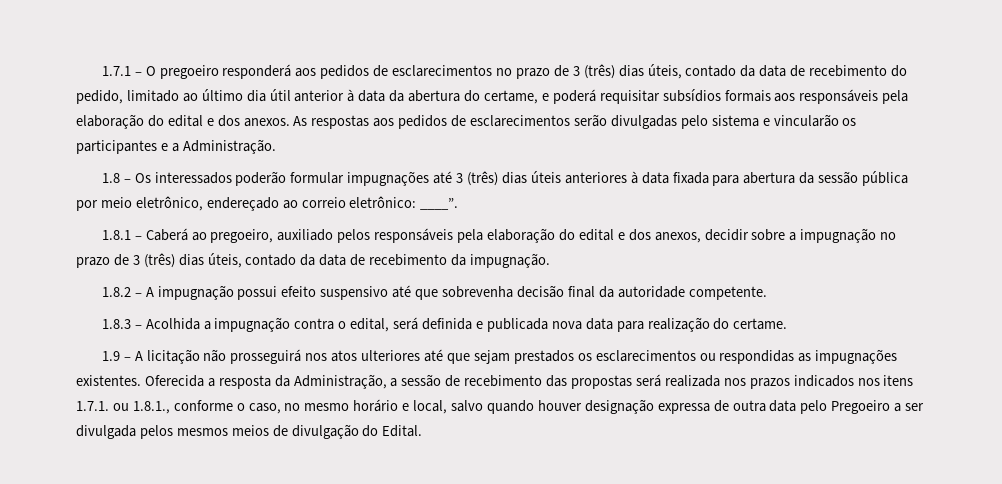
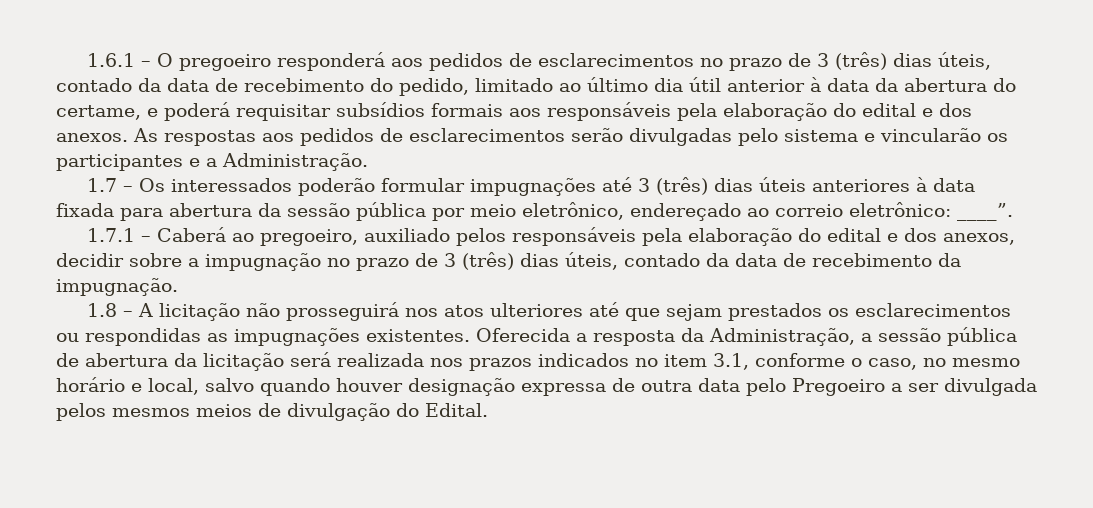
- 1.7.1 – O pregoeiro responderá aos pedidos de esclarecimentos no prazo de 3 (três) dias úteis, contado da data de recebimento do pedido, limitado ao último dia útil anterior à data da abertura do certame, e poderá requisitar subsídios formais aos responsáveis pela elaboração do edital e dos anexos.
+ 1.6.1 – O pregoeiro responderá aos pedidos de esclarecimentos no prazo de 3 (três) dias úteis, contado da data de recebimento do pedido, limitado ao último dia útil anterior à data da abertura do certame, e poderá requisitar subsídios formais aos responsáveis pela elaboração do edital e dos anexos.
- 1.8 – Os interessados poderão formular impugnações até 3 (três) dias úteis anteriores à data fixada para abertura da sessão pública por meio eletrônico, endereçado ao correio eletrônico: ____”.
+ 1.7 – Os interessados poderão formular impugnações até 3 (três) dias úteis anteriores à data fixada para abertura da sessão pública por meio eletrônico, endereçado ao correio eletrônico: ____”.
- 1.8.1 – Caberá ao pregoeiro, auxiliado pelos responsáveis pela elaboração do edital e dos anexos, decidir sobre a impugnação no prazo de 3 (três) dias úteis, contado da data de recebimento da impugnação.
+ 1.7.1 – Caberá ao pregoeiro, auxiliado pelos responsáveis pela elaboração do edital e dos anexos, decidir sobre a impugnação no prazo de 3 (três) dias úteis, contado da data de recebimento da impugnação.
- 1.8.2 – A impugnação possui efeito suspensivo até que sobrevenha decisão final da autoridade competente.
- 1.8.3 – Acolhida a impugnação contra o edital, será definida e publicada nova data para realização do certame.
- 1.9 – A licitação não prosseguirá nos atos ulteriores até que sejam prestados os esclarecimentos ou respondidas as impugnações existentes.
+ 1.8 – A licitação não prosseguirá nos atos ulteriores até que sejam prestados os esclarecimentos ou respondidas as impugnações existentes.
- Oferecida a resposta da Administração, a sessão de recebimento das propostas será realizada nos prazos indicados nos itens 1.7.1. ou 1.8.1., conforme o caso, no mesmo horário e local, salvo quando houver designação expressa de outra data pelo Pregoeiro a ser divulgada pelos mesmos meios de divulgação do Edital.
+ Oferecida a resposta da Administração, a sessão pública de abertura da licitação será realizada nos prazos indicados no item 3.1, conforme o caso, no mesmo horário e local, salvo quando houver designação expressa de outra data pelo Pregoeiro a ser divulgada pelos mesmos meios de divulgação do Edital.

